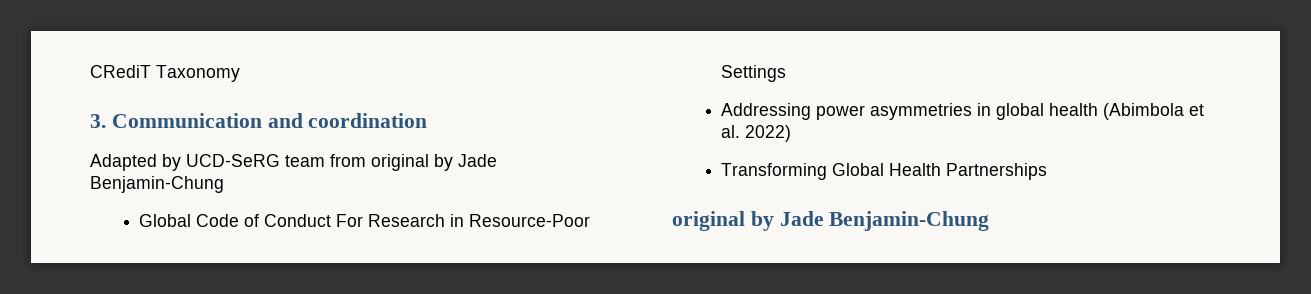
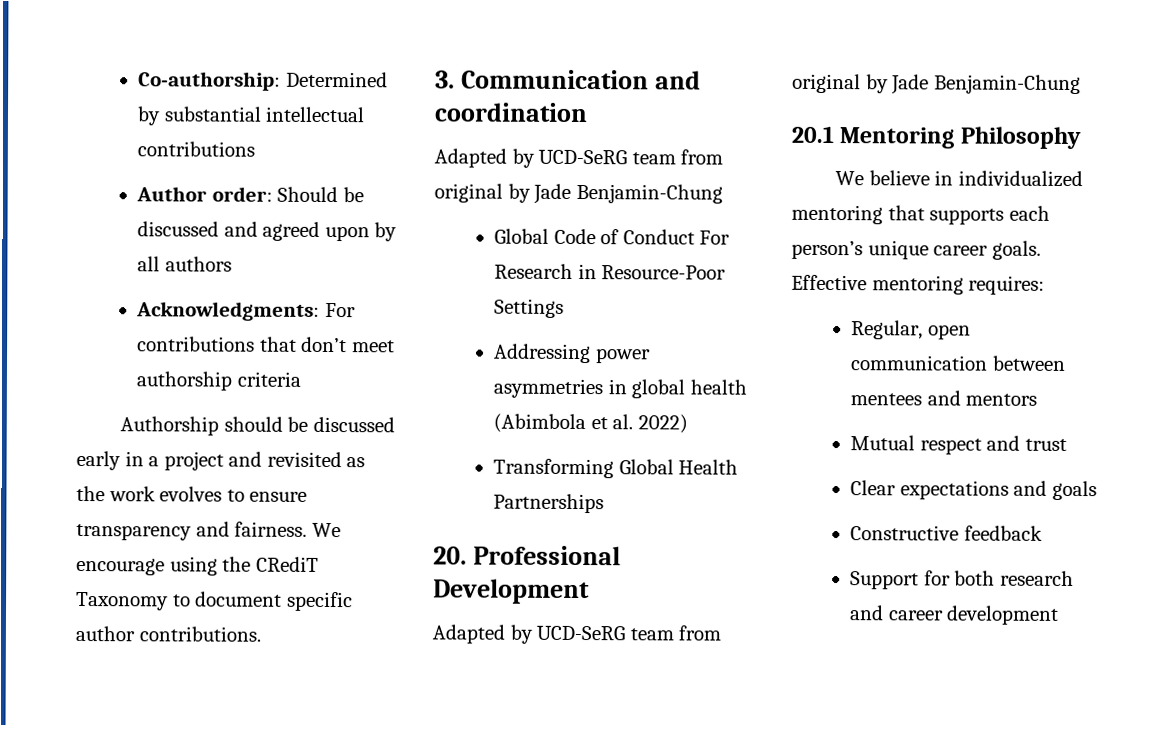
- CRediT Taxonomy
+ Co-authorship: Determined by substantial intellectual contributions
+ Author order: Should be discussed and agreed upon by all authors
+ Acknowledgments: For contributions that don’t meet authorship criteria
+ Authorship should be discussed early in a project and revisited as the work evolves to ensure transparency and fairness. We encourage using the CRediT Taxonomy to document specific author contributions.
  Transforming Global Health Partnerships
- original by Jade Benjamin-Chung
+ 20. Professional Development
+ Adapted by UCD-SeRG team from original by Jade Benjamin-Chung
+ 20.1 Mentoring Philosophy
+ We believe in individualized mentoring that supports each person’s unique career goals. Effective mentoring requires:
+ Regular, open communication between mentees and mentors
+ Mutual respect and trust
+ Clear expectations and goals
+ Constructive feedback
+ Support for both research and career development

